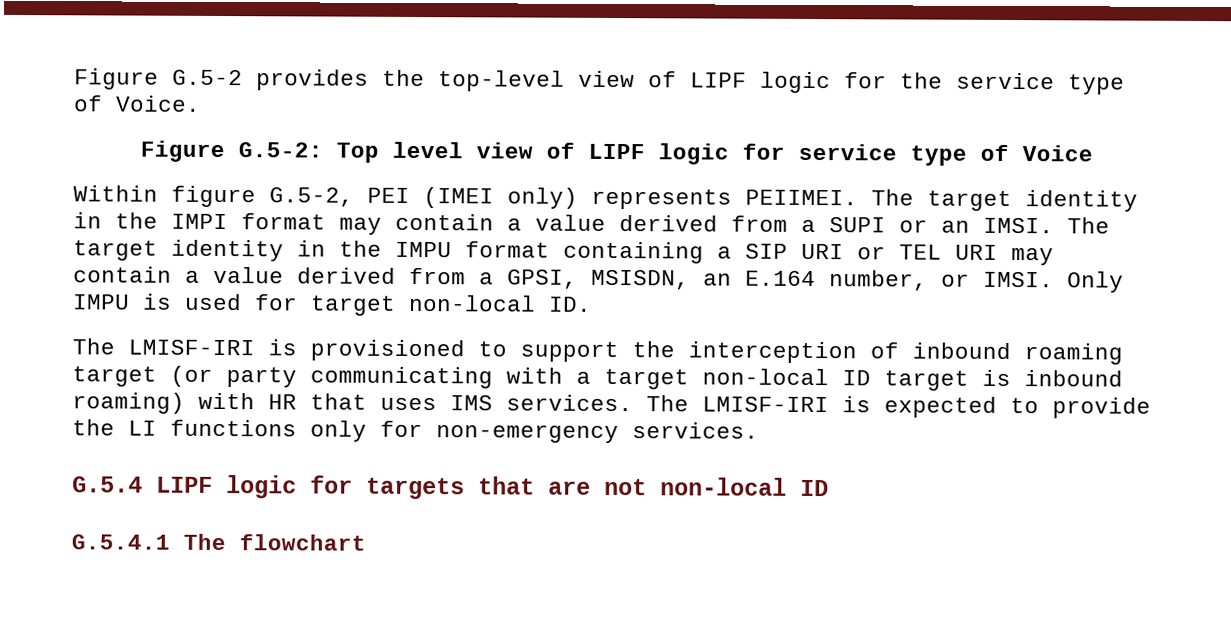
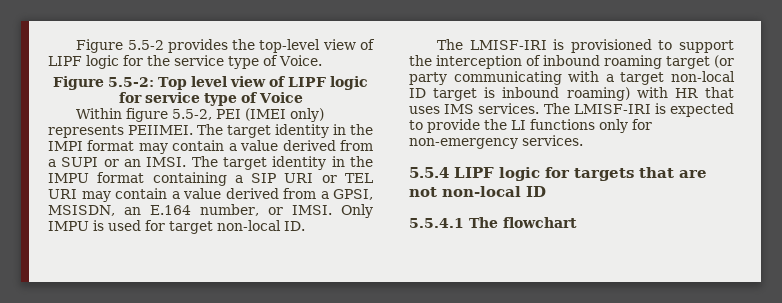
- Figure G.5-2 provides the top-level view of LIPF logic for the service type of Voice.
+ Figure 5.5-2 provides the top-level view of LIPF logic for the service type of Voice.
- Figure G.5-2: Top level view of LIPF logic for service type of Voice
+ Figure 5.5-2: Top level view of LIPF logic for service type of Voice
- Within figure G.5-2, PEI (IMEI only) represents PEIIMEI.
+ Within figure 5.5-2, PEI (IMEI only) represents PEIIMEI.
- G.5.4 LIPF logic for targets that are not non-local ID
+ 5.5.4 LIPF logic for targets that are not non-local ID
- G.5.4.1 The flowchart
+ 5.5.4.1 The flowchart

